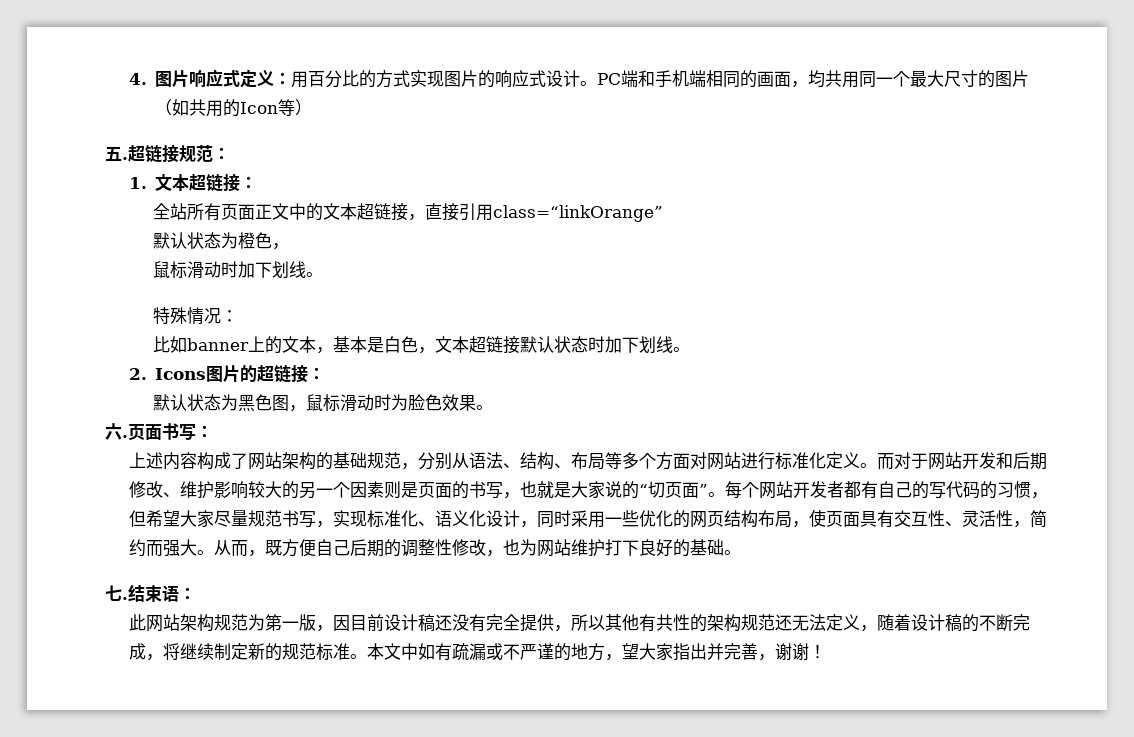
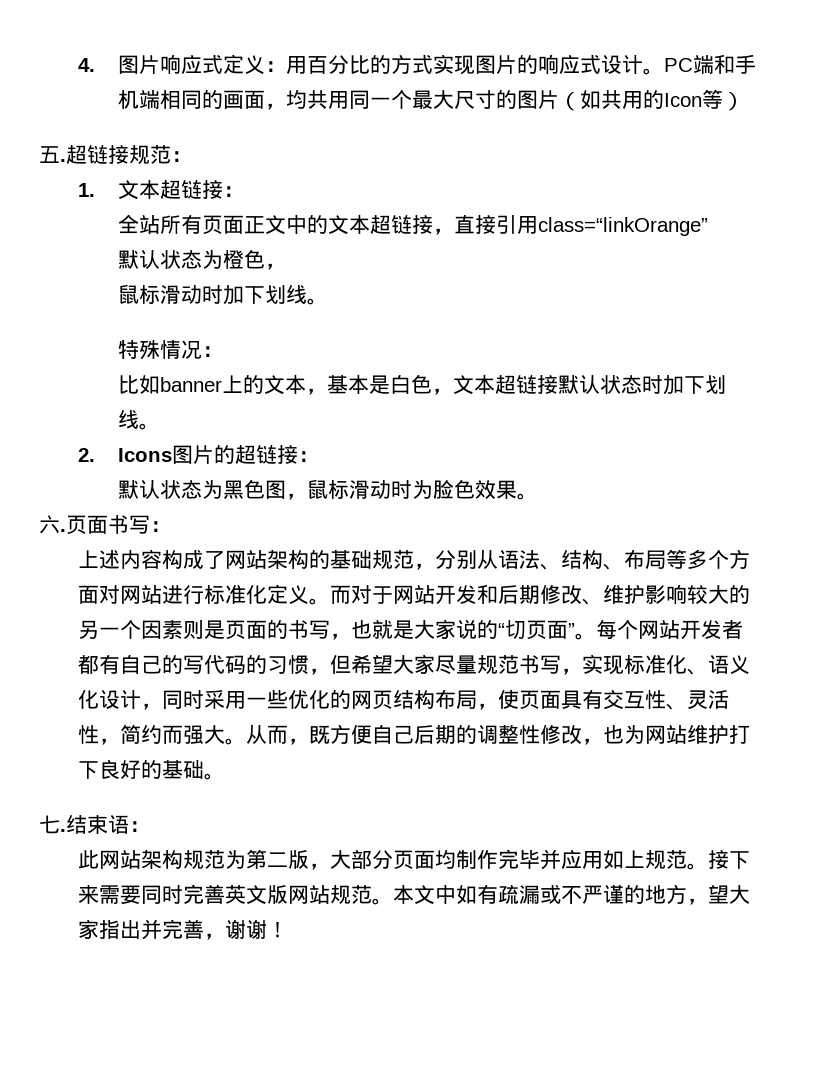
- 此网站架构规范为第一版，因目前设计稿还没有完全提供，所以其他有共性的架构规范还无法定义，随着设计稿的不断完成，将继续制定新的规范标准。
+ 此网站架构规范为第二版，大部分页面均制作完毕并应用如上规范。接下来需要同时完善英文版网站规范。

